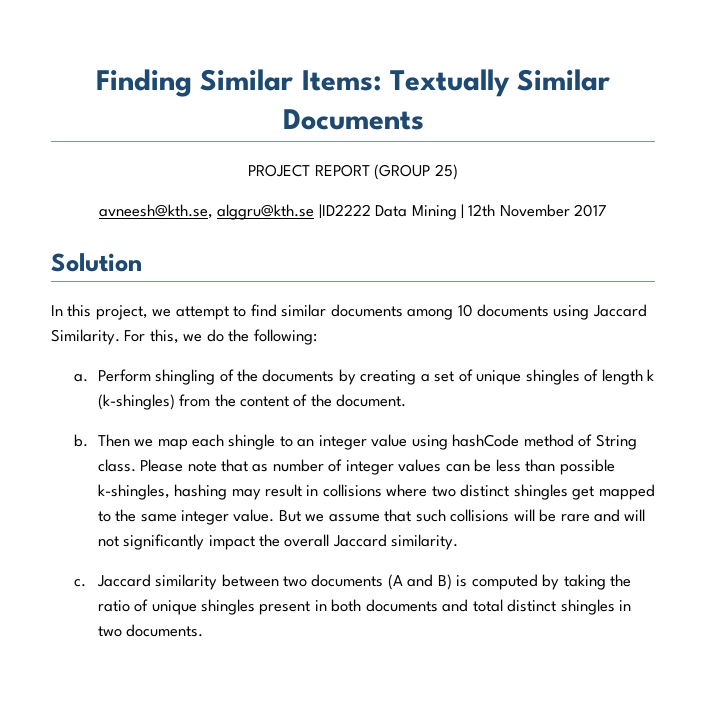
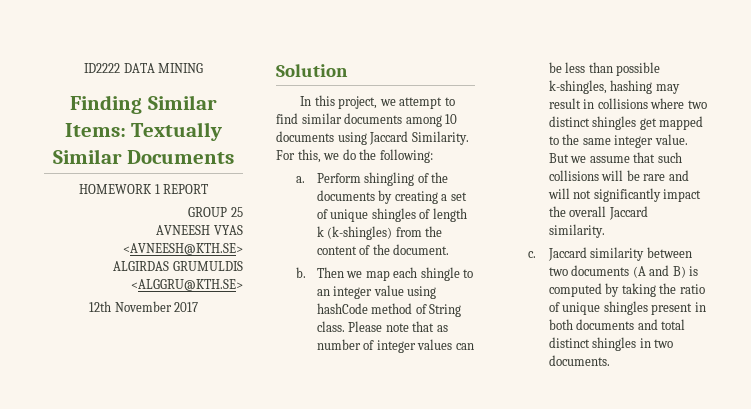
+ ID2222 DATA MINING
- PROJECT REPORT (GROUP 25)
- avneesh@kth.se, alggru@kth.se |ID2222 Data Mining | 12th November 2017
+ HOMEWORK 1 REPORT
+ GROUP 25
+ AVNEESH VYAS <AVNEESH@KTH.SE>
+ ALGIRDAS GRUMULDIS <ALGGRU@KTH.SE>
+ 12th November 2017

